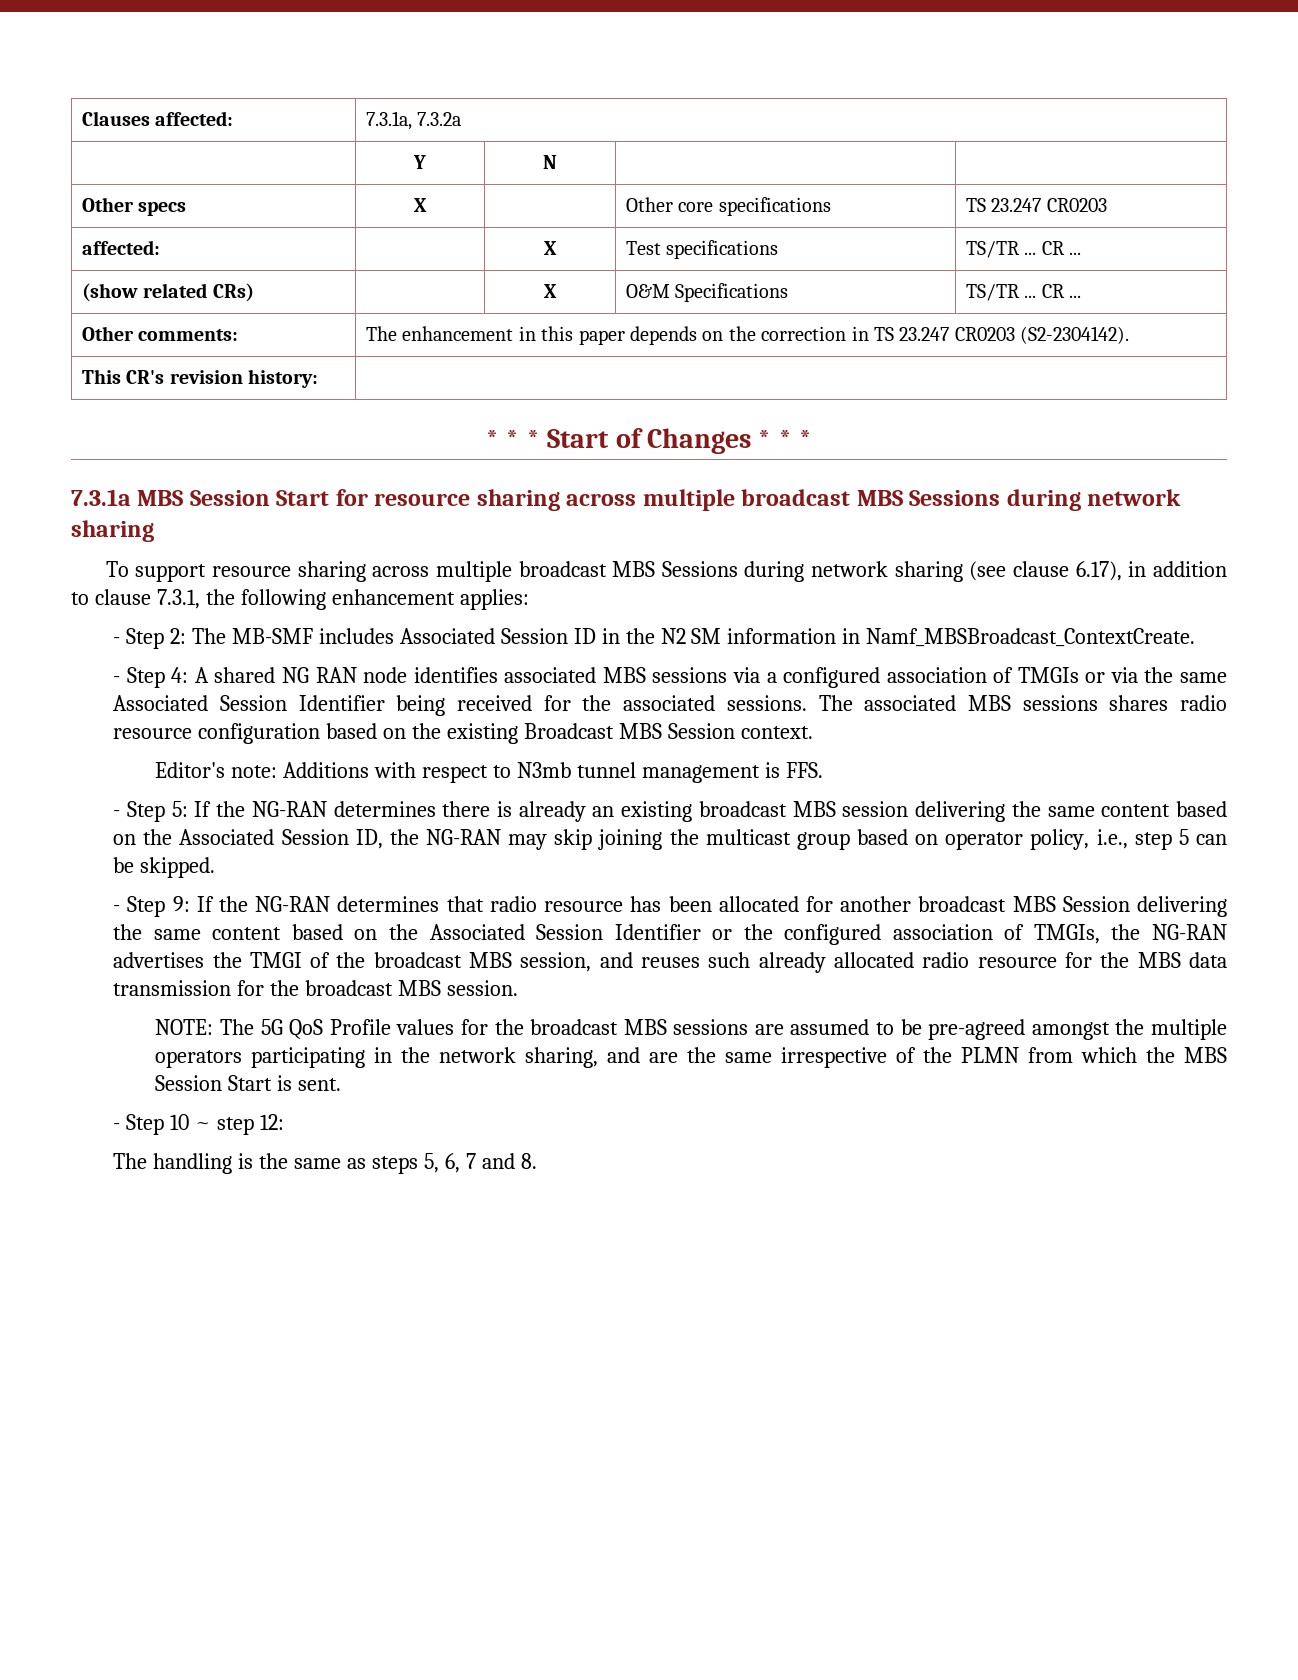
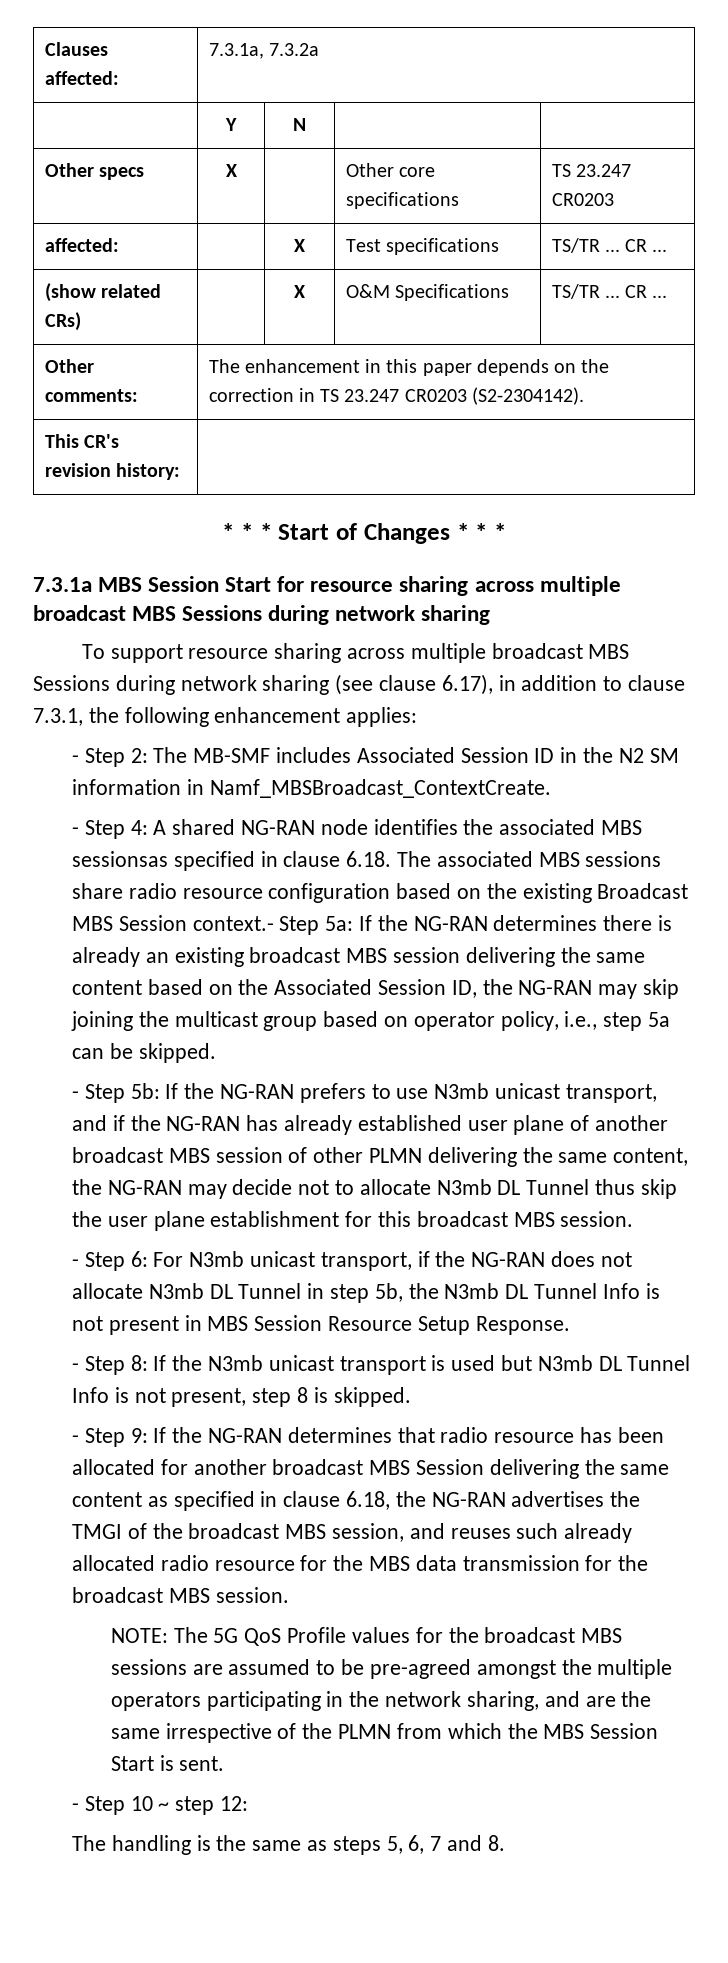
- - Step 4: A shared NG RAN node identifies associated MBS sessions via a configured association of TMGIs or via the same Associated Session Identifier being received for the associated sessions. The associated MBS sessions shares radio resource configuration based on the existing Broadcast MBS Session context.
- Editor's note: Additions with respect to N3mb tunnel management is FFS.
- - Step 5: If the NG-RAN determines there is already an existing broadcast MBS session delivering the same content based on the Associated Session ID, the NG-RAN may skip joining the multicast group based on operator policy, i.e., step 5 can be skipped.
+ - Step 4: A shared NG-RAN node identifies the associated MBS sessionsas specified in clause 6.18. The associated MBS sessions share radio resource configuration based on the existing Broadcast MBS Session context.- Step 5a: If the NG-RAN determines there is already an existing broadcast MBS session delivering the same content based on the Associated Session ID, the NG-RAN may skip joining the multicast group based on operator policy, i.e., step 5a can be skipped.
+ - Step 5b: If the NG-RAN prefers to use N3mb unicast transport, and if the NG-RAN has already established user plane of another broadcast MBS session of other PLMN delivering the same content, the NG-RAN may decide not to allocate N3mb DL Tunnel thus skip the user plane establishment for this broadcast MBS session.
+ - Step 6: For N3mb unicast transport, if the NG-RAN does not allocate N3mb DL Tunnel in step 5b, the N3mb DL Tunnel Info is not present in MBS Session Resource Setup Response.
+ - Step 8: If the N3mb unicast transport is used but N3mb DL Tunnel Info is not present, step 8 is skipped.
- - Step 9: If the NG-RAN determines that radio resource has been allocated for another broadcast MBS Session delivering the same content based on the Associated Session Identifier or the configured association of TMGIs, the NG-RAN advertises the TMGI of the broadcast MBS session, and reuses such already allocated radio resource for the MBS data transmission for the broadcast MBS session.
+ - Step 9: If the NG-RAN determines that radio resource has been allocated for another broadcast MBS Session delivering the same content as specified in clause 6.18, the NG-RAN advertises the TMGI of the broadcast MBS session, and reuses such already allocated radio resource for the MBS data transmission for the broadcast MBS session.

